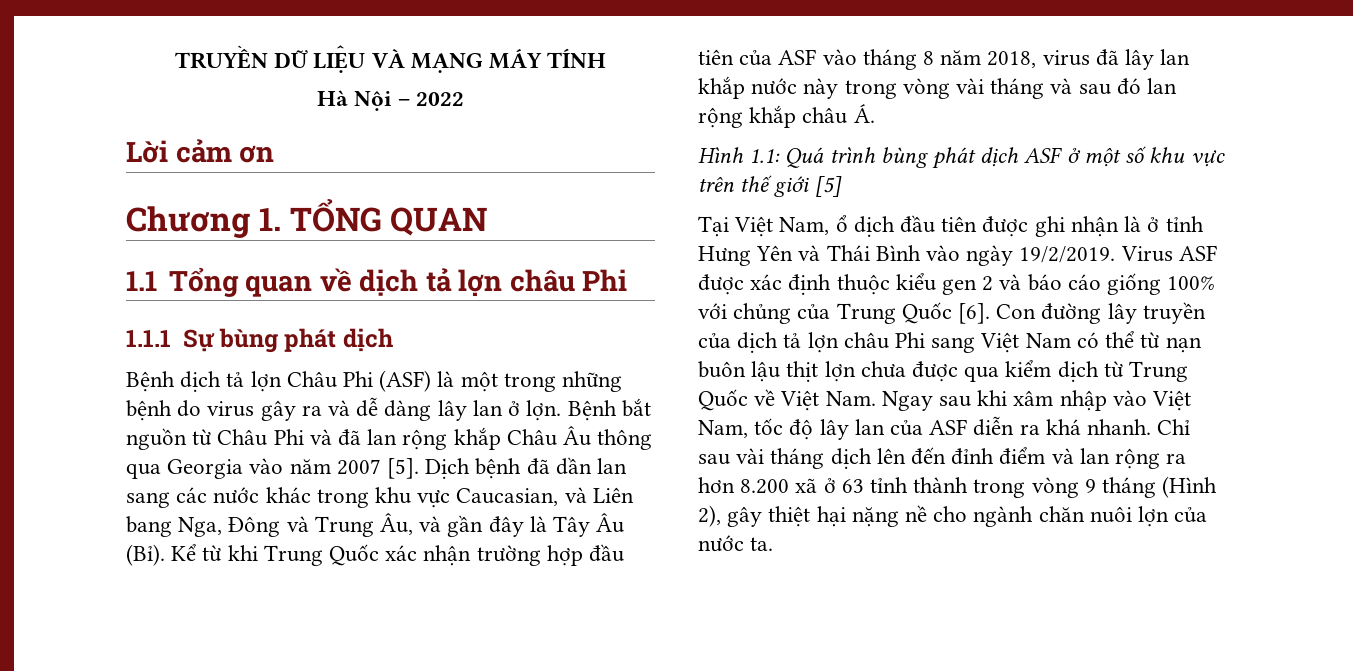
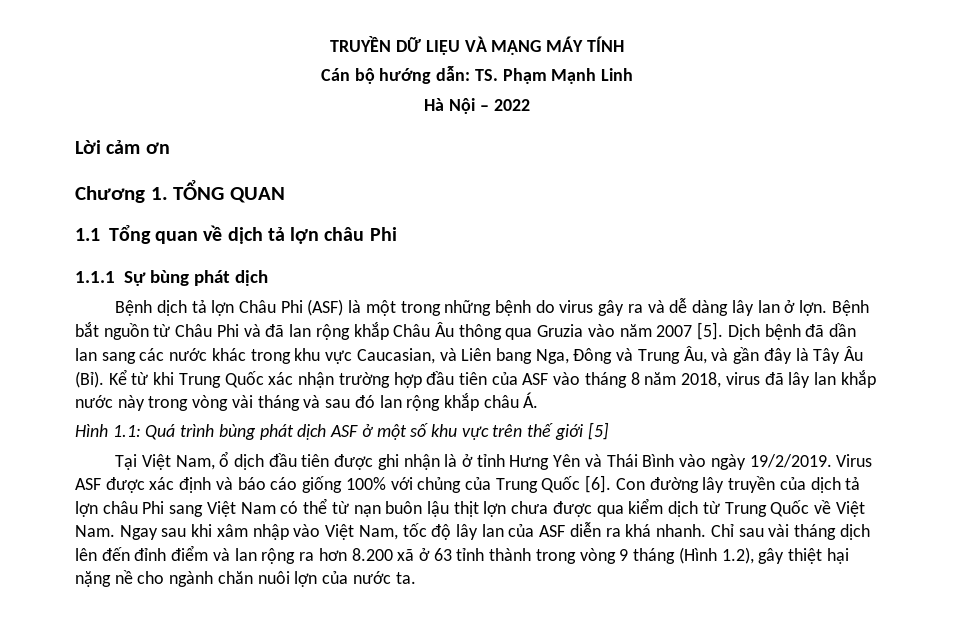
+ Cán bộ hướng dẫn: TS. Phạm Mạnh Linh
- Bệnh bắt nguồn từ Châu Phi và đã lan rộng khắp Châu Âu thông qua Georgia vào năm 2007 [5].
+ Bệnh bắt nguồn từ Châu Phi và đã lan rộng khắp Châu Âu thông qua Gruzia vào năm 2007 [5].
- Virus ASF được xác định thuộc kiểu gen 2 và báo cáo giống 100% với chủng của Trung Quốc [6].
+ Virus ASF được xác định và báo cáo giống 100% với chủng của Trung Quốc [6].
- Chỉ sau vài tháng dịch lên đến đỉnh điểm và lan rộng ra hơn 8.200 xã ở 63 tỉnh thành trong vòng 9 tháng (Hình 2), gây thiệt hại nặng nề cho ngành chăn nuôi lợn của nước ta.
+ Chỉ sau vài tháng dịch lên đến đỉnh điểm và lan rộng ra hơn 8.200 xã ở 63 tỉnh thành trong vòng 9 tháng (Hình 1.2), gây thiệt hại nặng nề cho ngành chăn nuôi lợn của nước ta.

